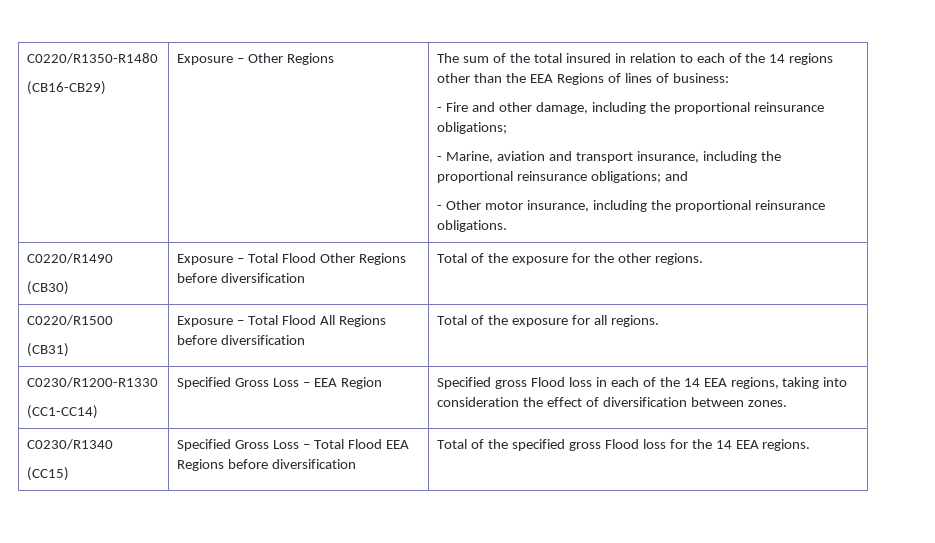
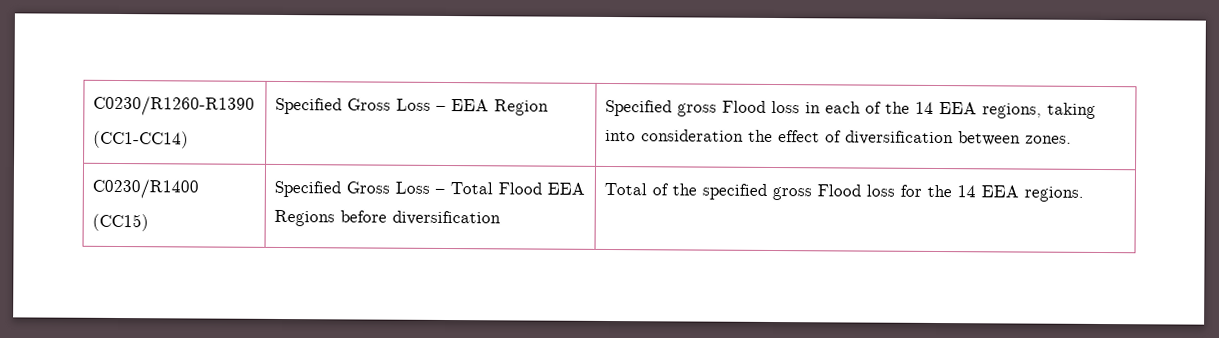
- C0220/R1350-R1480
- (CB16-CB29) | Exposure – Other Regions | The sum of the total insured in relation to each of the 14 regions other than the EEA Regions of lines of business:
- - Fire and other damage, including the proportional reinsurance obligations;
- - Marine, aviation and transport insurance, including the proportional reinsurance obligations; and
- - Other motor insurance, including the proportional reinsurance obligations.
- C0220/R1490
- (CB30) | Exposure – Total Flood Other Regions before diversification | Total of the exposure for the other regions.
- C0220/R1500
- (CB31) | Exposure – Total Flood All Regions before diversification | Total of the exposure for all regions.
- C0230/R1200-R1330
+ C0230/R1260-R1390
- C0230/R1340
+ C0230/R1400

